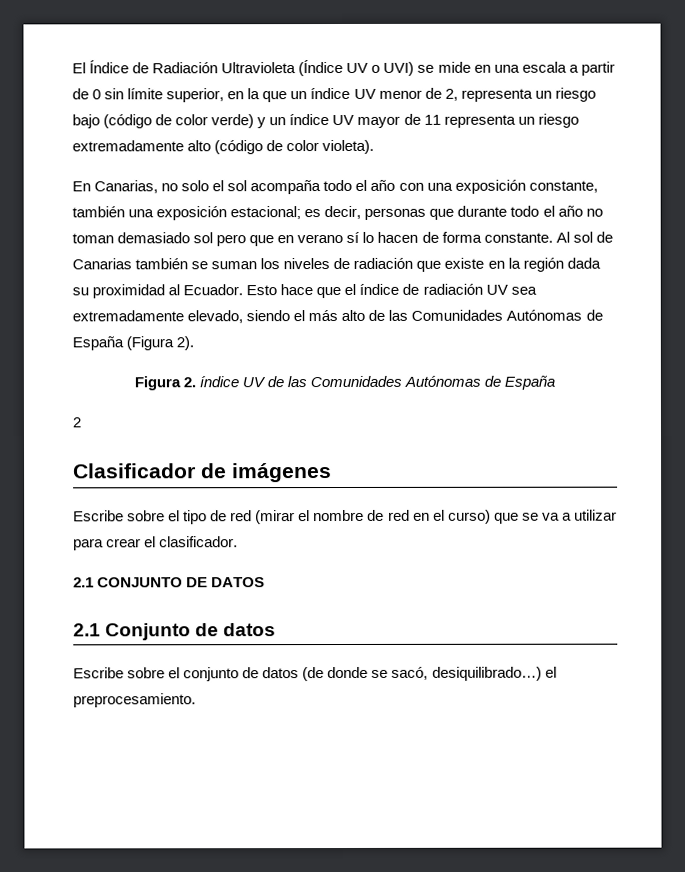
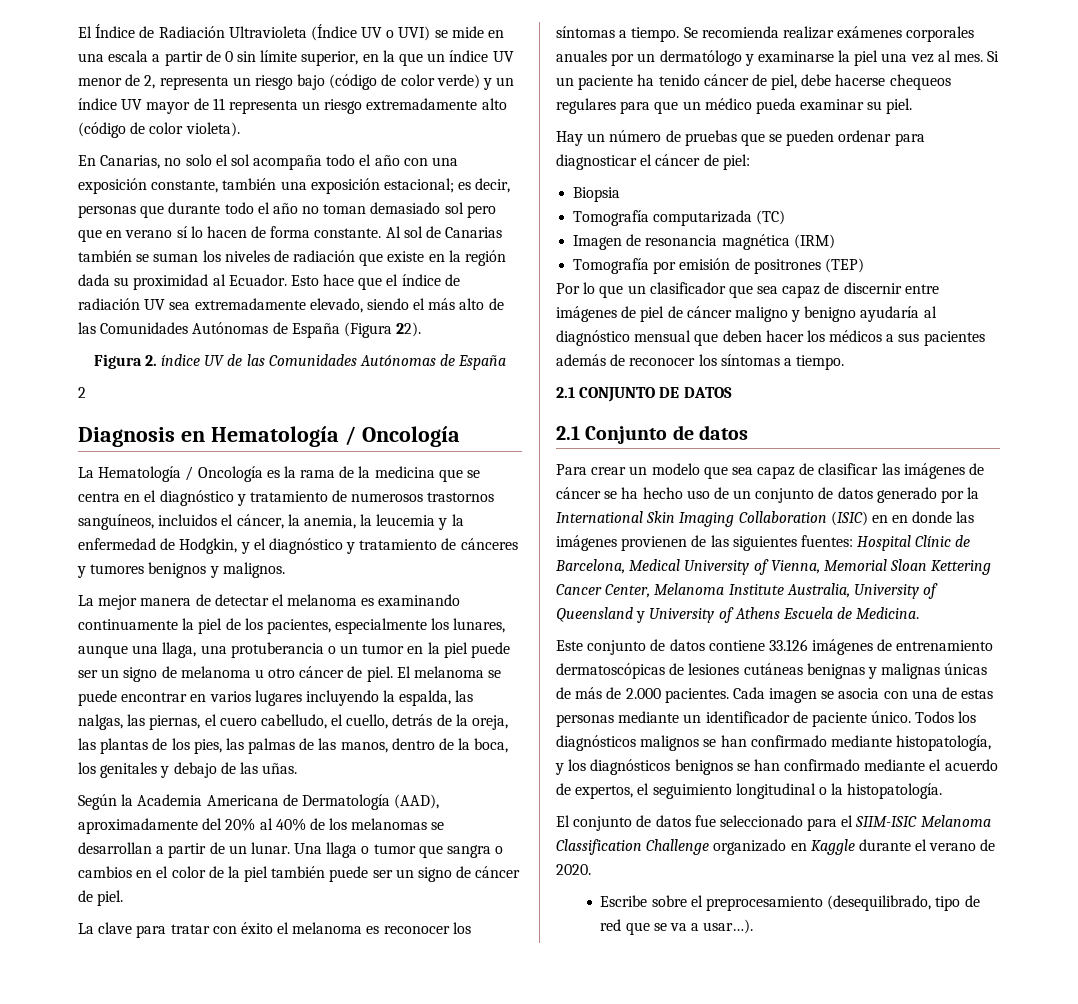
- Esto hace que el índice de radiación UV sea extremadamente elevado, siendo el más alto de las Comunidades Autónomas de España (Figura 2).
+ Esto hace que el índice de radiación UV sea extremadamente elevado, siendo el más alto de las Comunidades Autónomas de España (Figura 22).
- Clasificador de imágenes
- Escribe sobre el tipo de red (mirar el nombre de red en el curso) que se va a utilizar para crear el clasificador.
+ Diagnosis en Hematología / Oncología
+ La Hematología / Oncología es la rama de la medicina que se centra en el diagnóstico y tratamiento de numerosos trastornos sanguíneos, incluidos el cáncer, la anemia, la leucemia y la enfermedad de Hodgkin, y el diagnóstico y tratamiento de cánceres y tumores benignos y malignos.
+ La mejor manera de detectar el melanoma es examinando continuamente la piel de los pacientes, especialmente los lunares, aunque una llaga, una protuberancia o un tumor en la piel puede ser un signo de melanoma u otro cáncer de piel. El melanoma se puede encontrar en varios lugares incluyendo la espalda, las nalgas, las piernas, el cuero cabelludo, el cuello, detrás de la oreja, las plantas de los pies, las palmas de las manos, dentro de la boca, los genitales y debajo de las uñas.
+ Según la Academia Americana de Dermatología (AAD), aproximadamente del 20% al 40% de los melanomas se desarrollan a partir de un lunar. Una llaga o tumor que sangra o cambios en el color de la piel también puede ser un signo de cáncer de piel.
+ La clave para tratar con éxito el melanoma es reconocer los síntomas a tiempo. Se recomienda realizar exámenes corporales anuales por un dermatólogo y examinarse la piel una vez al mes. Si un paciente ha tenido cáncer de piel, debe hacerse chequeos regulares para que un médico pueda examinar su piel.
+ Hay un número de pruebas que se pueden ordenar para diagnosticar el cáncer de piel:
+ Biopsia
+ Tomografía computarizada (TC)
+ Imagen de resonancia magnética (IRM)
+ Tomografía por emisión de positrones (TEP)
+ Por lo que un clasificador que sea capaz de discernir entre imágenes de piel de cáncer maligno y benigno ayudaría al diagnóstico mensual que deben hacer los médicos a sus pacientes además de reconocer los síntomas a tiempo.
- Escribe sobre el conjunto de datos (de donde se sacó, desiquilibrado…) el preprocesamiento.
+ Para crear un modelo que sea capaz de clasificar las imágenes de cáncer se ha hecho uso de un conjunto de datos generado por la International Skin Imaging Collaboration (ISIC) en en donde las imágenes provienen de las siguientes fuentes: Hospital Clínic de Barcelona, Medical University of Vienna, Memorial Sloan Kettering Cancer Center, Melanoma Institute Australia, University of Queensland y University of Athens Escuela de Medicina.
+ Este conjunto de datos contiene 33.126 imágenes de entrenamiento dermatoscópicas de lesiones cutáneas benignas y malignas únicas de más de 2.000 pacientes. Cada imagen se asocia con una de estas personas mediante un identificador de paciente único. Todos los diagnósticos malignos se han confirmado mediante histopatología, y los diagnósticos benignos se han confirmado mediante el acuerdo de expertos, el seguimiento longitudinal o la histopatología.
+ El conjunto de datos fue seleccionado para el SIIM-ISIC Melanoma Classification Challenge organizado en Kaggle durante el verano de 2020.
+ Escribe sobre el preprocesamiento (desequilibrado, tipo de red que se va a usar…).

